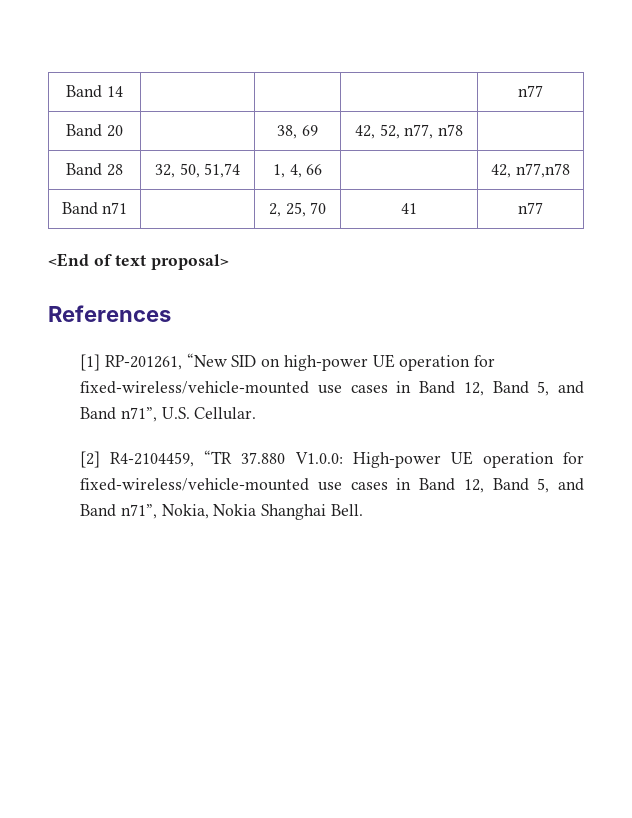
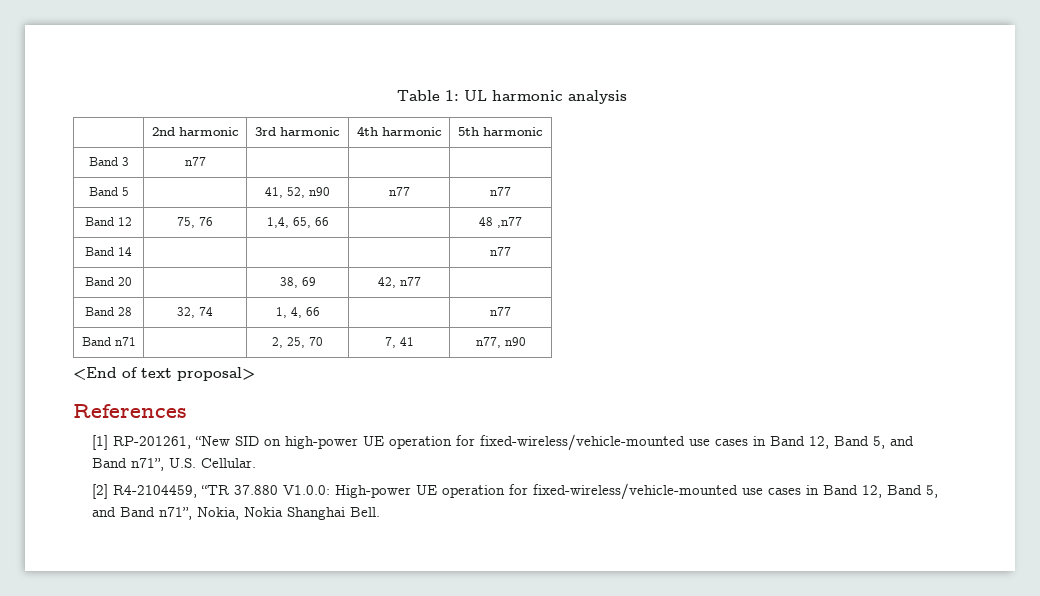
+ Table 1: UL harmonic analysis
+ | 2nd harmonic | 3rd harmonic | 4th harmonic | 5th harmonic
+ Band 3 | n77 | | |
+ Band 5 | | 41, 52, n90 | n77 | n77
+ Band 12 | 75, 76 | 1,4, 65, 66 | | 48 ,n77
- Band 20 | | 38, 69 | 42, 52, n77, n78 |
+ Band 20 | | 38, 69 | 42, n77 |
- Band 28 | 32, 50, 51,74 | 1, 4, 66 | | 42, n77,n78
+ Band 28 | 32, 74 | 1, 4, 66 | | n77
- Band n71 | | 2, 25, 70 | 41 | n77
+ Band n71 | | 2, 25, 70 | 7, 41 | n77, n90

